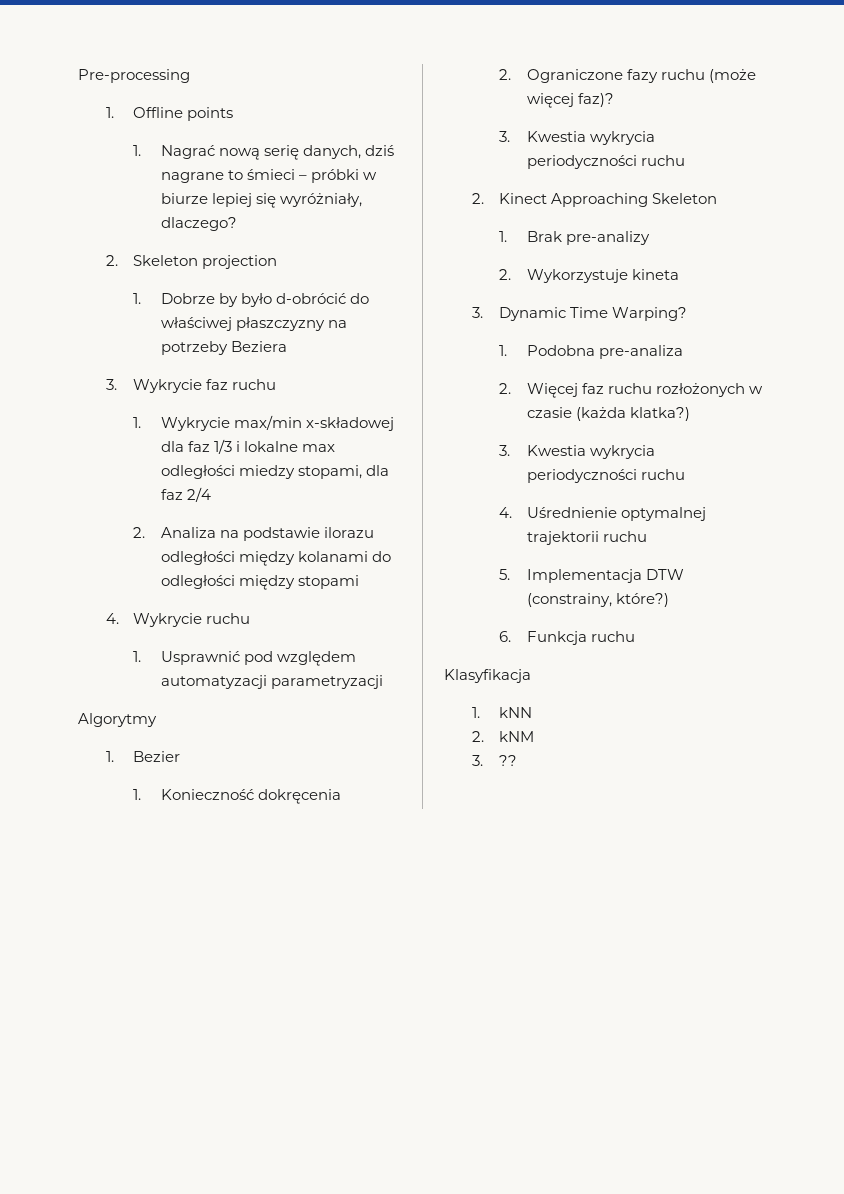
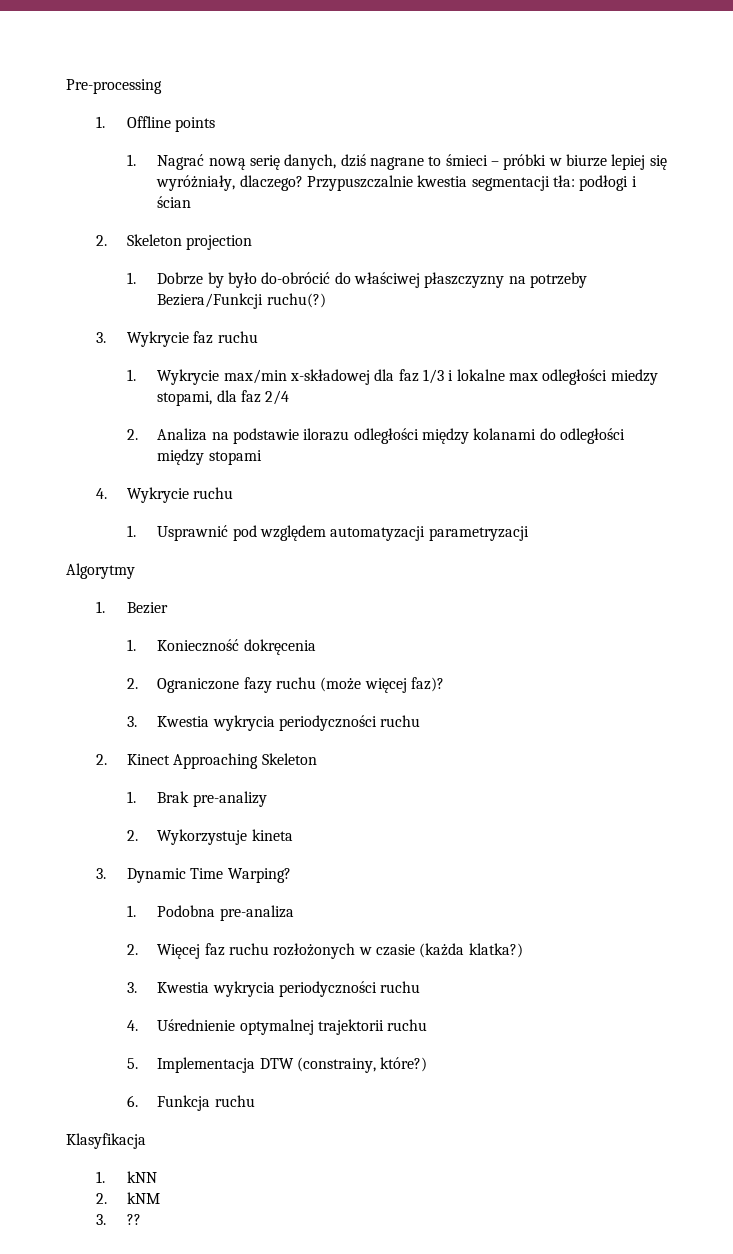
+ Przypuszczalnie kwestia segmentacji tła: podłogi i ścian
- 1. Dobrze by było d-obrócić do właściwej płaszczyzny na potrzeby Beziera
+ 1. Dobrze by było do-obrócić do właściwej płaszczyzny na potrzeby Beziera/Funkcji ruchu(?)

